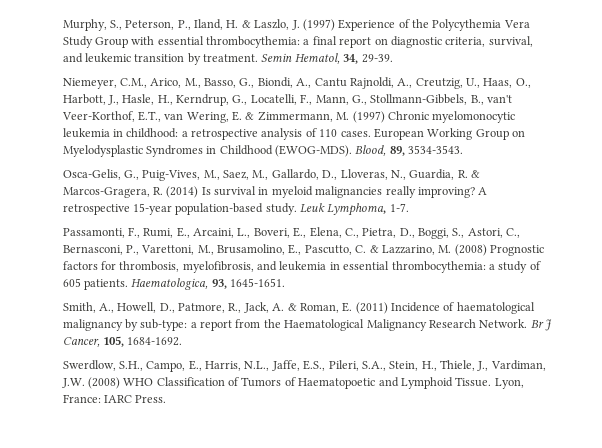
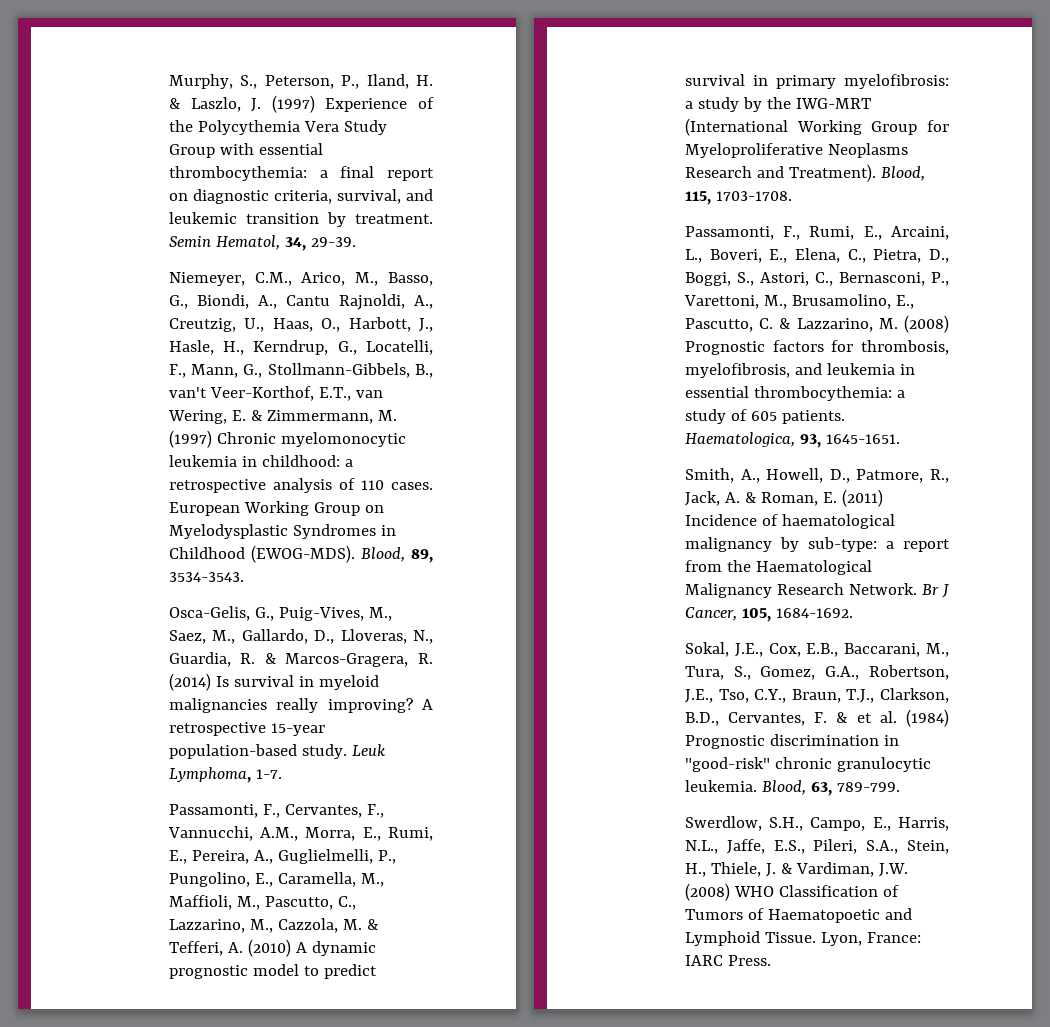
+ Passamonti, F., Cervantes, F., Vannucchi, A.M., Morra, E., Rumi, E., Pereira, A., Guglielmelli, P., Pungolino, E., Caramella, M., Maffioli, M., Pascutto, C., Lazzarino, M., Cazzola, M. & Tefferi, A. (2010) A dynamic prognostic model to predict survival in primary myelofibrosis: a study by the IWG-MRT (International Working Group for Myeloproliferative Neoplasms Research and Treatment). Blood, 115, 1703-1708.
+ Sokal, J.E., Cox, E.B., Baccarani, M., Tura, S., Gomez, G.A., Robertson, J.E., Tso, C.Y., Braun, T.J., Clarkson, B.D., Cervantes, F. & et al. (1984) Prognostic discrimination in "good-risk" chronic granulocytic leukemia. Blood, 63, 789-799.
- Swerdlow, S.H., Campo, E., Harris, N.L., Jaffe, E.S., Pileri, S.A., Stein, H., Thiele, J., Vardiman, J.W. (2008) WHO Classification of Tumors of Haematopoetic and Lymphoid Tissue.
+ Swerdlow, S.H., Campo, E., Harris, N.L., Jaffe, E.S., Pileri, S.A., Stein, H., Thiele, J. & Vardiman, J.W. (2008) WHO Classification of Tumors of Haematopoetic and Lymphoid Tissue.

